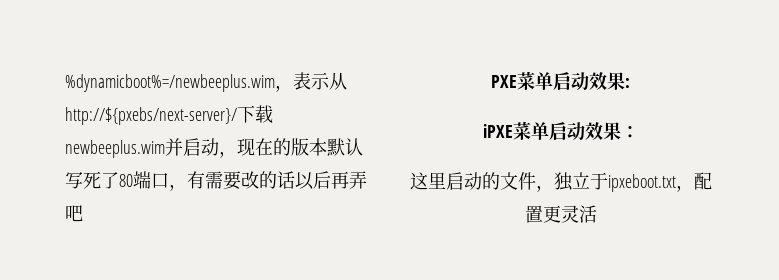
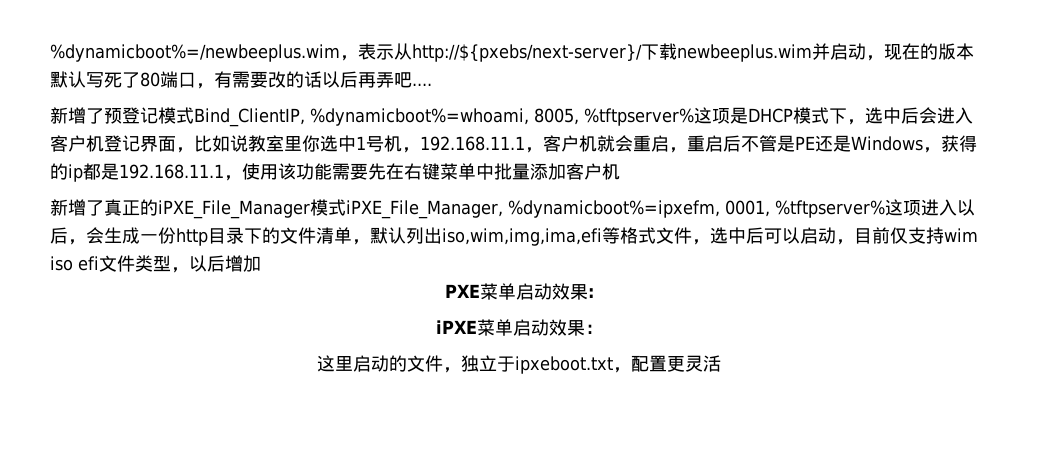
- %dynamicboot%=/newbeeplus.wim，表示从http://${pxebs/next-server}/下载newbeeplus.wim并启动，现在的版本默认写死了80端口，有需要改的话以后再弄吧
+ %dynamicboot%=/newbeeplus.wim，表示从http://${pxebs/next-server}/下载newbeeplus.wim并启动，现在的版本默认写死了80端口，有需要改的话以后再弄吧....
+ 新增了预登记模式Bind_ClientIP, %dynamicboot%=whoami, 8005, %tftpserver%这项是DHCP模式下，选中后会进入客户机登记界面，比如说教室里你选中1号机，192.168.11.1，客户机就会重启，重启后不管是PE还是Windows，获得的ip都是192.168.11.1，使用该功能需要先在右键菜单中批量添加客户机
+ 新增了真正的iPXE_File_Manager模式iPXE_File_Manager, %dynamicboot%=ipxefm, 0001, %tftpserver%这项进入以后，会生成一份http目录下的文件清单，默认列出iso,wim,img,ima,efi等格式文件，选中后可以启动，目前仅支持wim iso efi文件类型，以后增加

